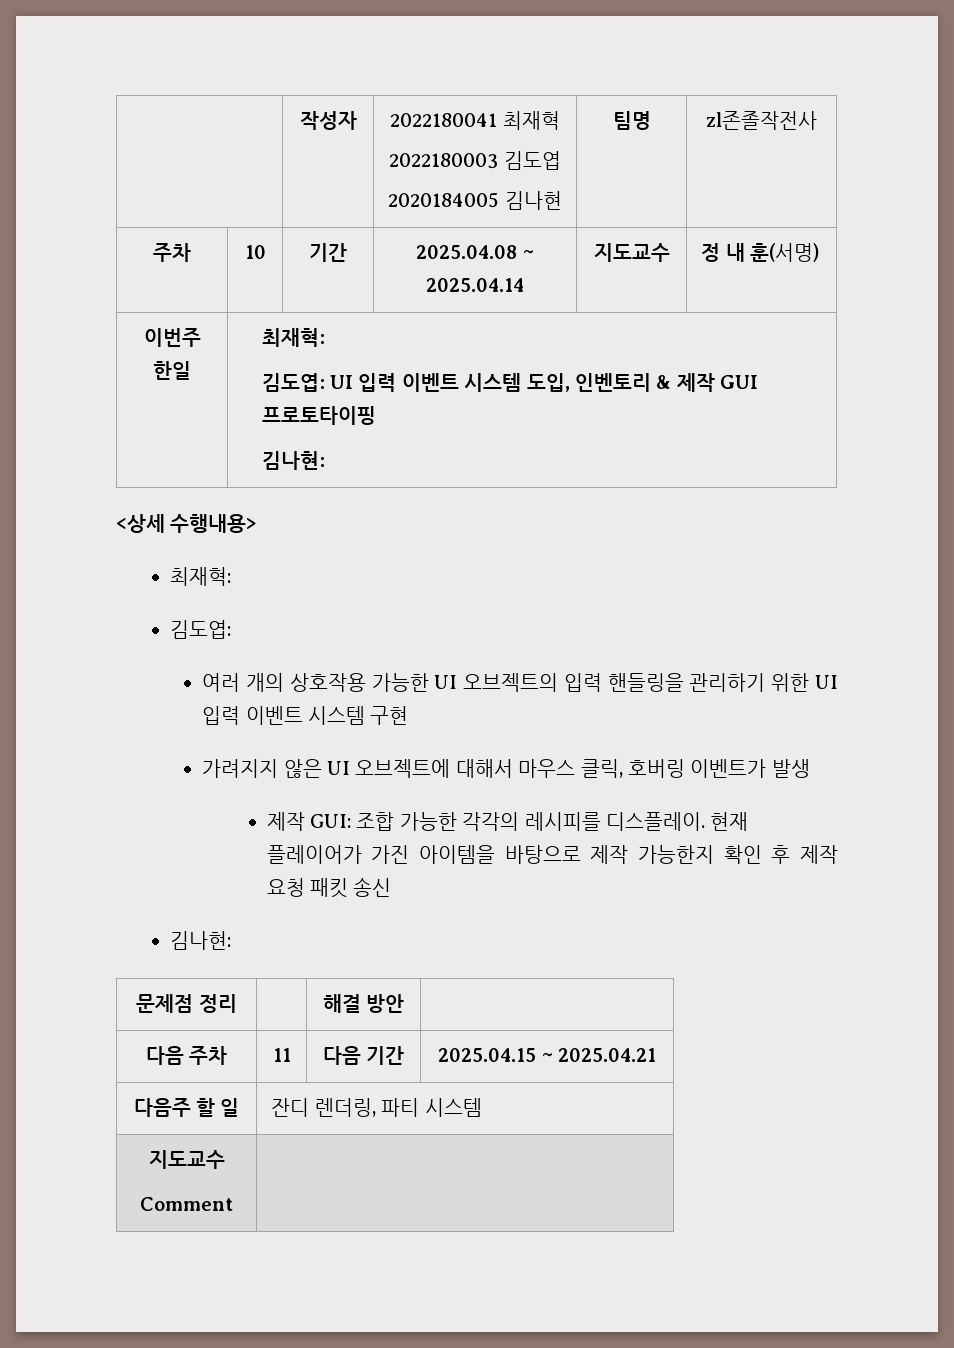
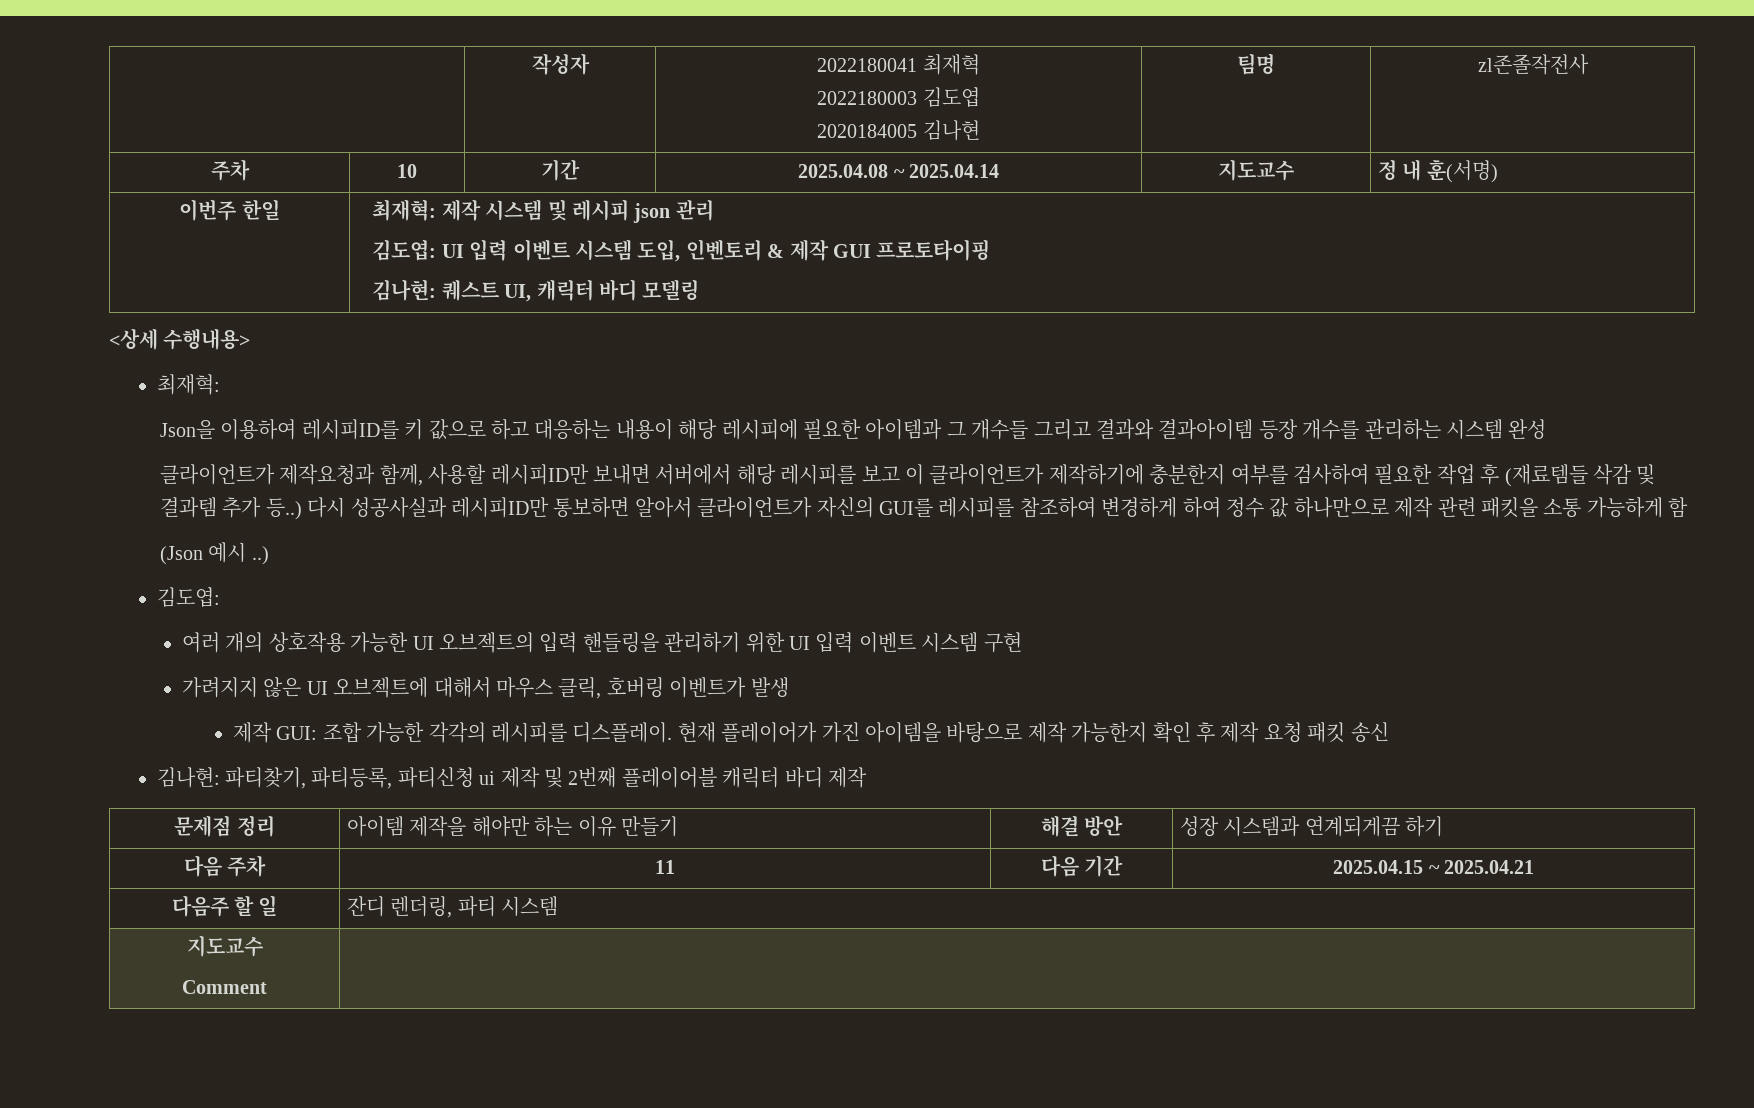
- 이번주 한일 | 최재혁:
+ 이번주 한일 | 최재혁: 제작 시스템 및 레시피 json 관리
  김도엽: UI 입력 이벤트 시스템 도입, 인벤토리 & 제작 GUI 프로토타이핑
- 김나현:
+ 김나현: 퀘스트 UI, 캐릭터 바디 모델링
  <상세 수행내용>
  최재혁:
+ Json을 이용하여 레시피ID를 키 값으로 하고 대응하는 내용이 해당 레시피에 필요한 아이템과 그 개수들 그리고 결과와 결과아이템 등장 개수를 관리하는 시스템 완성
+ 클라이언트가 제작요청과 함께, 사용할 레시피ID만 보내면 서버에서 해당 레시피를 보고 이 클라이언트가 제작하기에 충분한지 여부를 검사하여 필요한 작업 후 (재료템들 삭감 및 결과템 추가 등..) 다시 성공사실과 레시피ID만 통보하면 알아서 클라이언트가 자신의 GUI를 레시피를 참조하여 변경하게 하여 정수 값 하나만으로 제작 관련 패킷을 소통 가능하게 함
+ (Json 예시 ..)
  현재 플레이어가 가진 아이템을 바탕으로 제작 가능한지 확인 후 제작 요청 패킷 송신
- 김나현:
- 문제점 정리 | | 해결 방안 |
+ 김나현: 파티찾기, 파티등록, 파티신청 ui 제작 및 2번째 플레이어블 캐릭터 바디 제작
+ 문제점 정리 | 아이템 제작을 해야만 하는 이유 만들기 | 해결 방안 | 성장 시스템과 연계되게끔 하기

